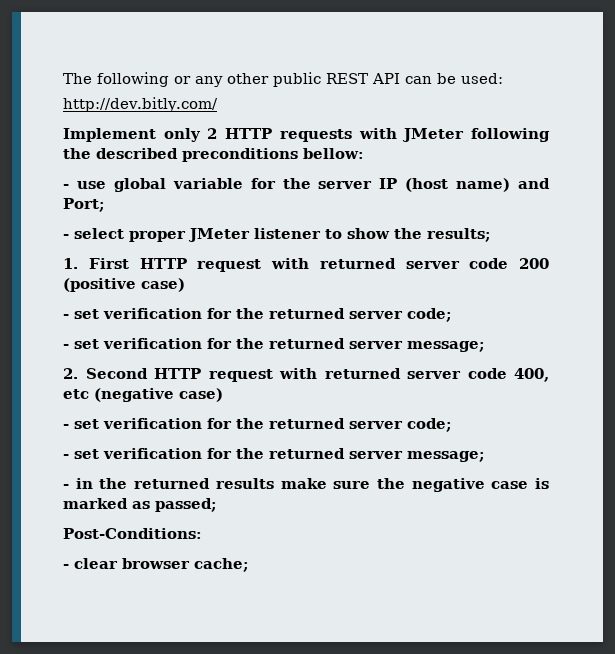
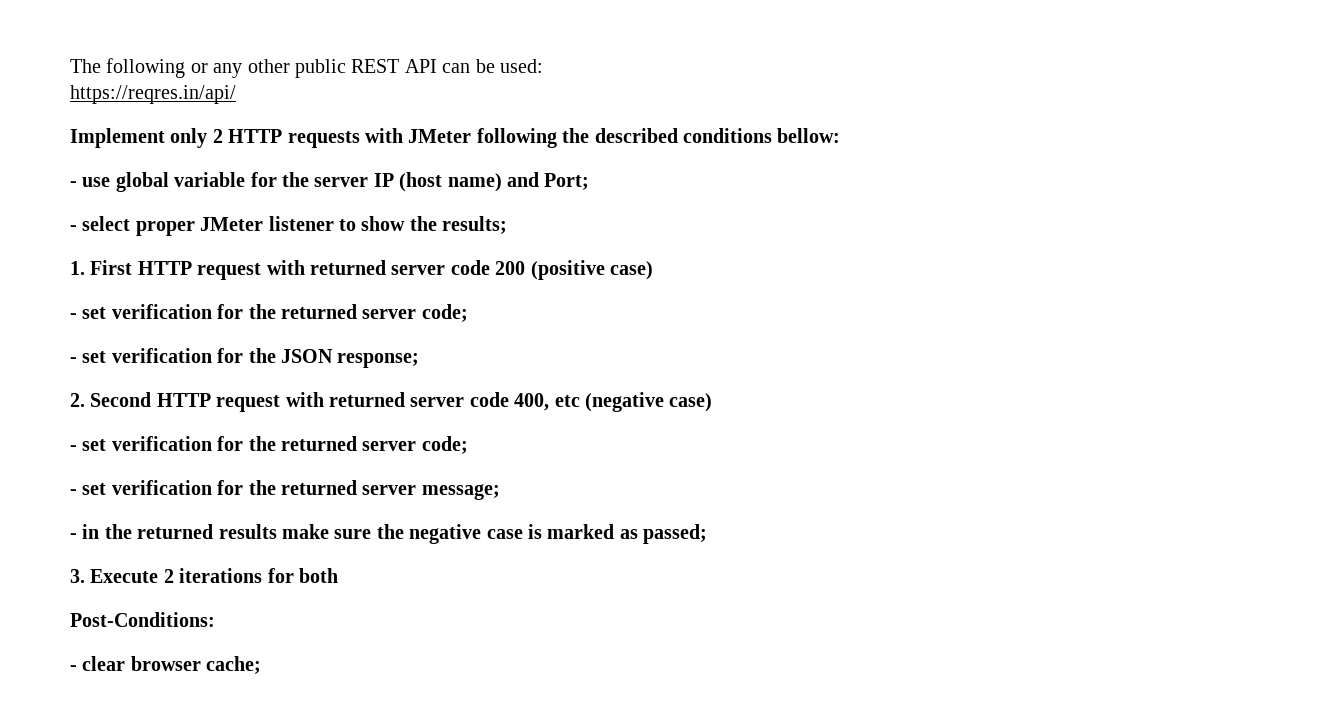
- http://dev.bitly.com/
+ https://reqres.in/api/
- Implement only 2 HTTP requests with JMeter following the described precоnditions bellow:
+ Implement only 2 HTTP requests with JMeter following the described cоnditions bellow:
  1. First HTTP request with returned server code 200 (positive case)
  - set verification for the returned server code;
- - set verification for the returned server message;
+ - set verification for the JSON response;
+ 3. Execute 2 iterations for both

